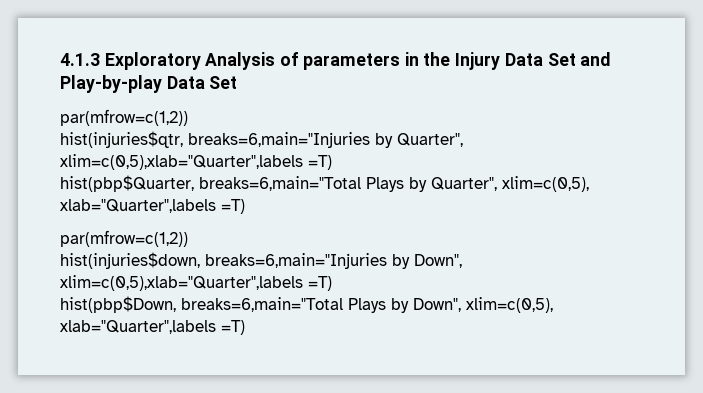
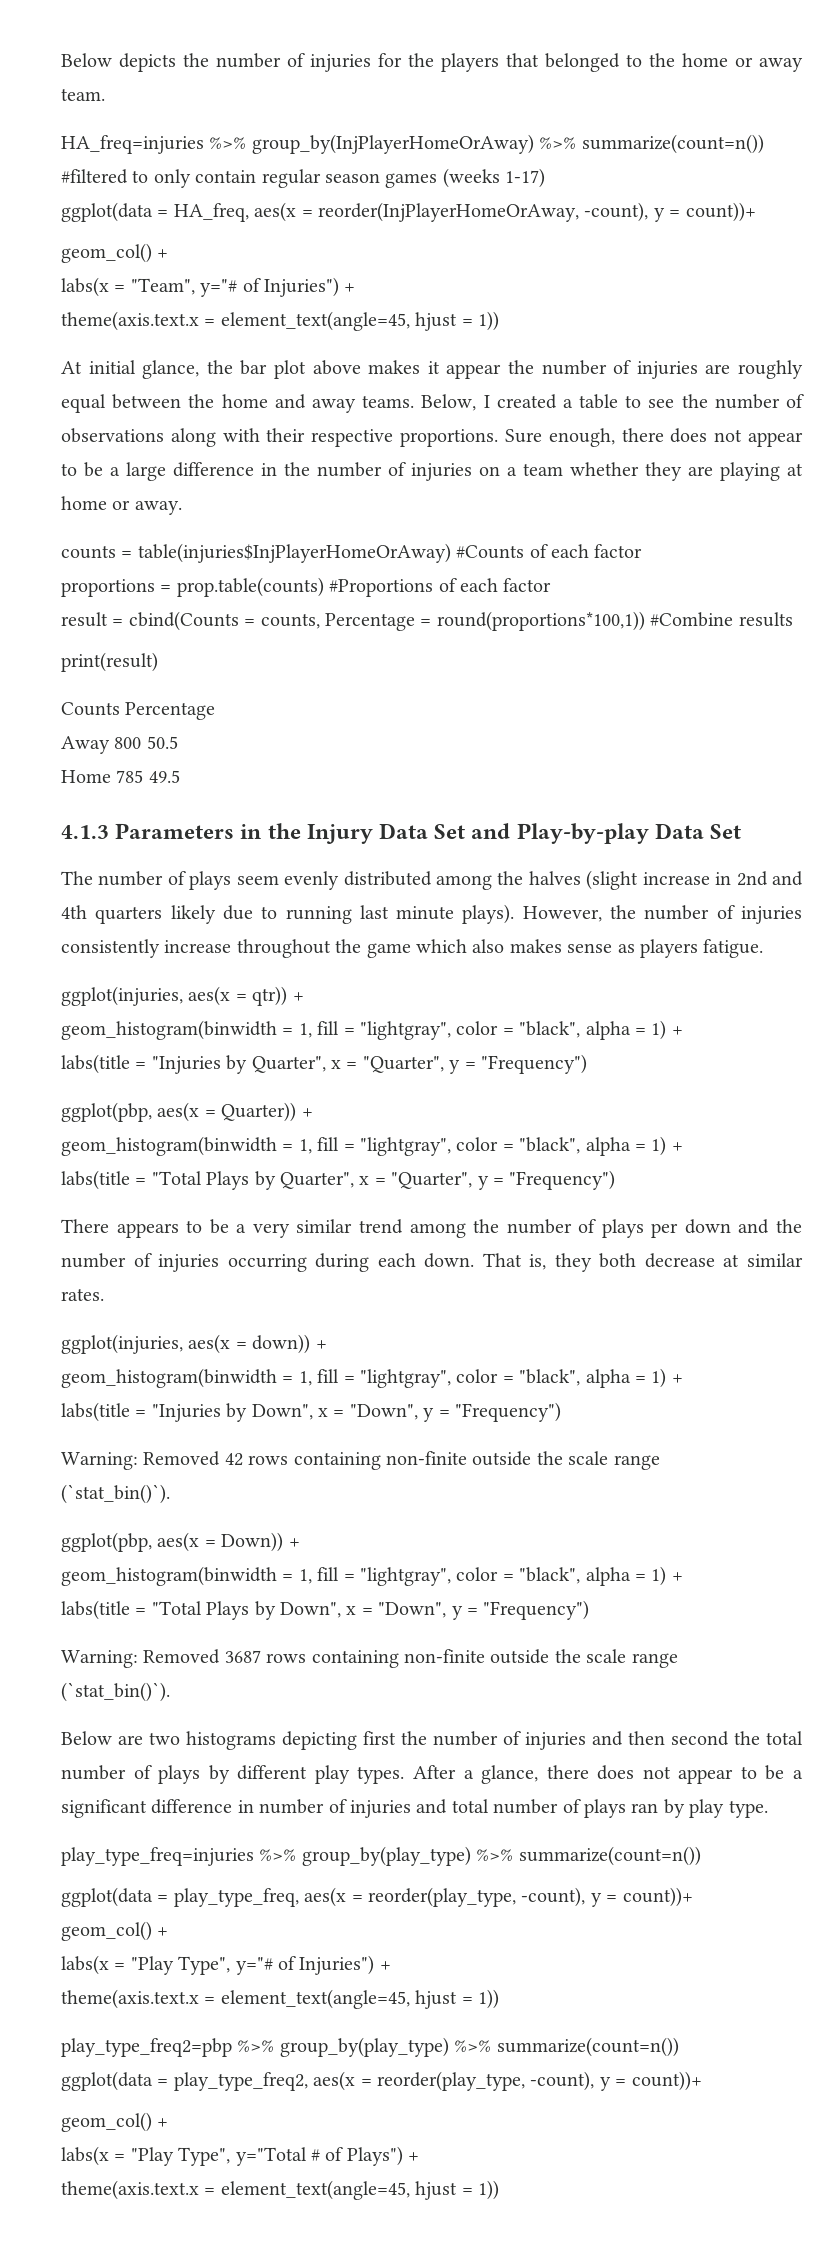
- 4.1.3 Exploratory Analysis of parameters in the Injury Data Set and Play-by-play Data Set
- par(mfrow=c(1,2))
- hist(injuries$qtr, breaks=6,main="Injuries by Quarter", xlim=c(0,5),xlab="Quarter",labels =T)
- hist(pbp$Quarter, breaks=6,main="Total Plays by Quarter", xlim=c(0,5), xlab="Quarter",labels =T)
- par(mfrow=c(1,2))
- hist(injuries$down, breaks=6,main="Injuries by Down", xlim=c(0,5),xlab="Quarter",labels =T)
- hist(pbp$Down, breaks=6,main="Total Plays by Down", xlim=c(0,5), xlab="Quarter",labels =T)
+ Below depicts the number of injuries for the players that belonged to the home or away team.
+ HA_freq=injuries %>% group_by(InjPlayerHomeOrAway) %>% summarize(count=n()) #filtered to only contain regular season games (weeks 1-17)
+ ggplot(data = HA_freq, aes(x = reorder(InjPlayerHomeOrAway, -count), y = count))+
+ geom_col() +
+ labs(x = "Team", y="# of Injuries") +
+ theme(axis.text.x = element_text(angle=45, hjust = 1))
+ At initial glance, the bar plot above makes it appear the number of injuries are roughly equal between the home and away teams. Below, I created a table to see the number of observations along with their respective proportions. Sure enough, there does not appear to be a large difference in the number of injuries on a team whether they are playing at home or away.
+ counts = table(injuries$InjPlayerHomeOrAway) #Counts of each factor
+ proportions = prop.table(counts) #Proportions of each factor
+ result = cbind(Counts = counts, Percentage = round(proportions*100,1)) #Combine results
+ print(result)
+ Counts Percentage
+ Away 800 50.5
+ Home 785 49.5
+ 4.1.3 Parameters in the Injury Data Set and Play-by-play Data Set
+ The number of plays seem evenly distributed among the halves (slight increase in 2nd and 4th quarters likely due to running last minute plays). However, the number of injuries consistently increase throughout the game which also makes sense as players fatigue.
+ ggplot(injuries, aes(x = qtr)) +
+ geom_histogram(binwidth = 1, fill = "lightgray", color = "black", alpha = 1) +
+ labs(title = "Injuries by Quarter", x = "Quarter", y = "Frequency")
+ ggplot(pbp, aes(x = Quarter)) +
+ geom_histogram(binwidth = 1, fill = "lightgray", color = "black", alpha = 1) +
+ labs(title = "Total Plays by Quarter", x = "Quarter", y = "Frequency")
+ There appears to be a very similar trend among the number of plays per down and the number of injuries occurring during each down. That is, they both decrease at similar rates.
+ ggplot(injuries, aes(x = down)) +
+ geom_histogram(binwidth = 1, fill = "lightgray", color = "black", alpha = 1) +
+ labs(title = "Injuries by Down", x = "Down", y = "Frequency")
+ Warning: Removed 42 rows containing non-finite outside the scale range
+ (`stat_bin()`).
+ ggplot(pbp, aes(x = Down)) +
+ geom_histogram(binwidth = 1, fill = "lightgray", color = "black", alpha = 1) +
+ labs(title = "Total Plays by Down", x = "Down", y = "Frequency")
+ Warning: Removed 3687 rows containing non-finite outside the scale range
+ (`stat_bin()`).
+ Below are two histograms depicting first the number of injuries and then second the total number of plays by different play types. After a glance, there does not appear to be a significant difference in number of injuries and total number of plays ran by play type.
+ play_type_freq=injuries %>% group_by(play_type) %>% summarize(count=n())
+ ggplot(data = play_type_freq, aes(x = reorder(play_type, -count), y = count))+
+ geom_col() +
+ labs(x = "Play Type", y="# of Injuries") +
+ theme(axis.text.x = element_text(angle=45, hjust = 1))
+ play_type_freq2=pbp %>% group_by(play_type) %>% summarize(count=n())
+ ggplot(data = play_type_freq2, aes(x = reorder(play_type, -count), y = count))+
+ geom_col() +
+ labs(x = "Play Type", y="Total # of Plays") +
+ theme(axis.text.x = element_text(angle=45, hjust = 1))

